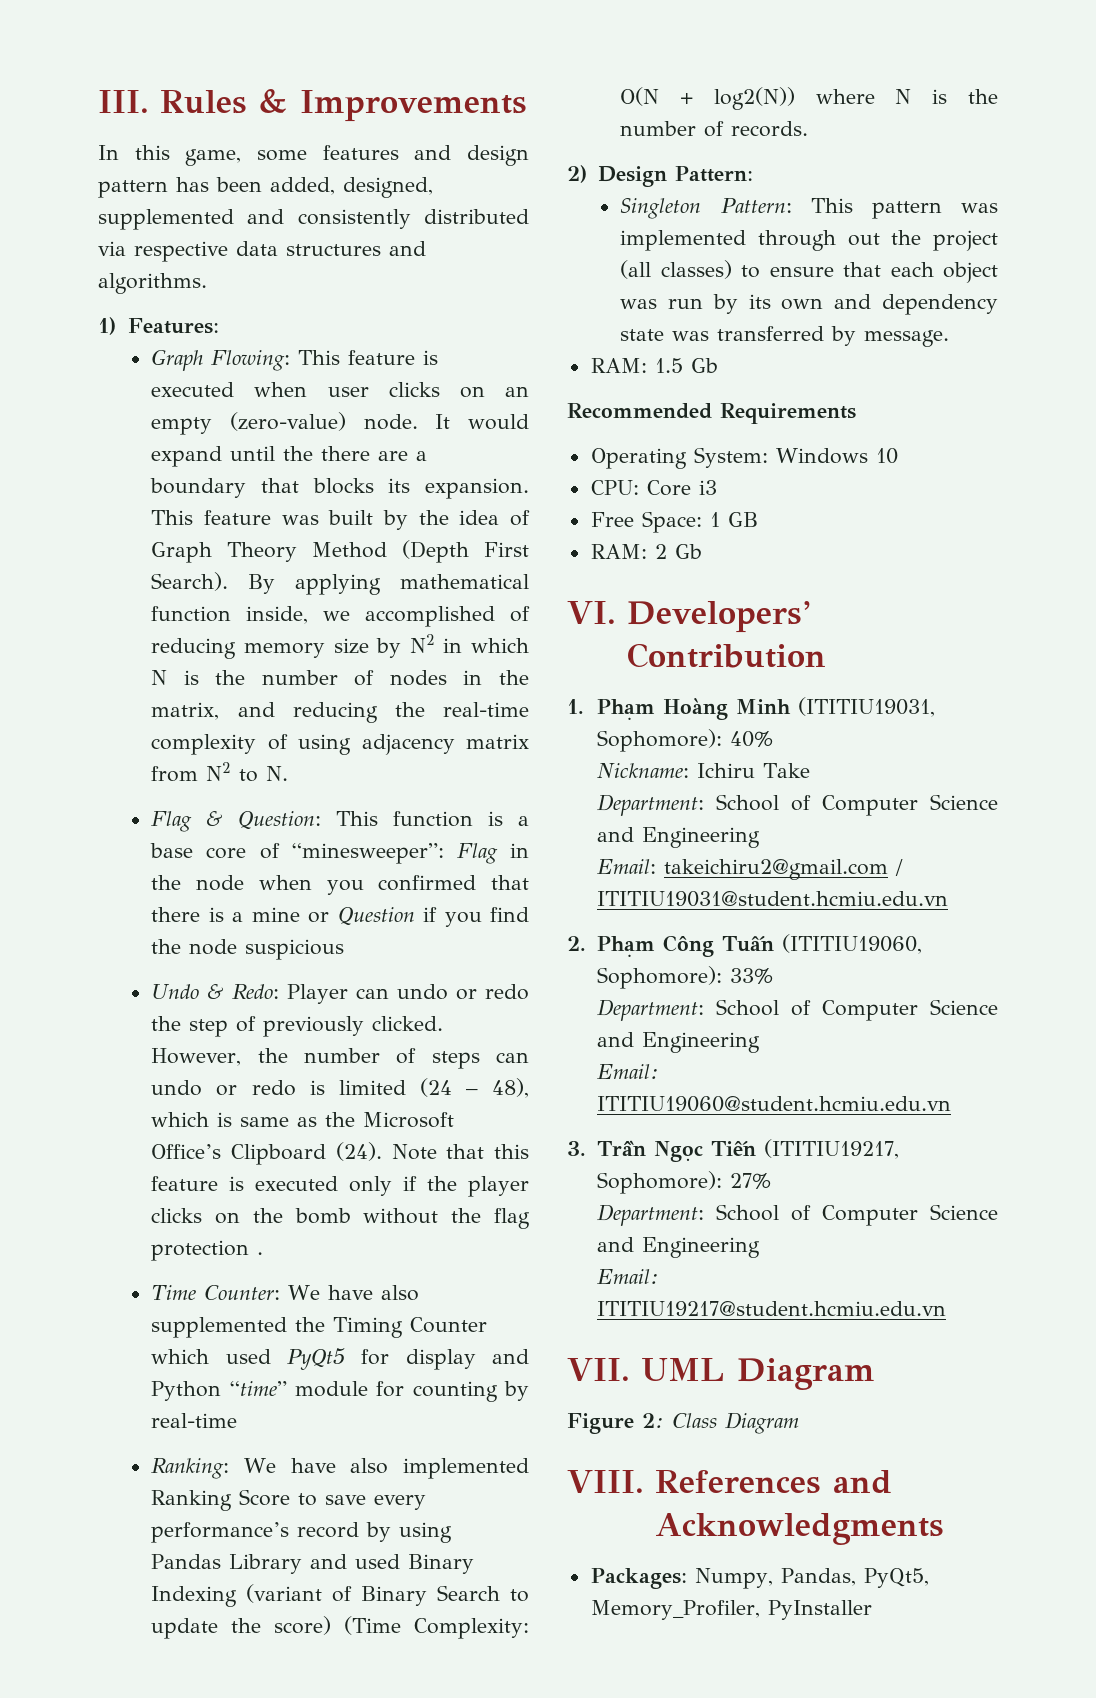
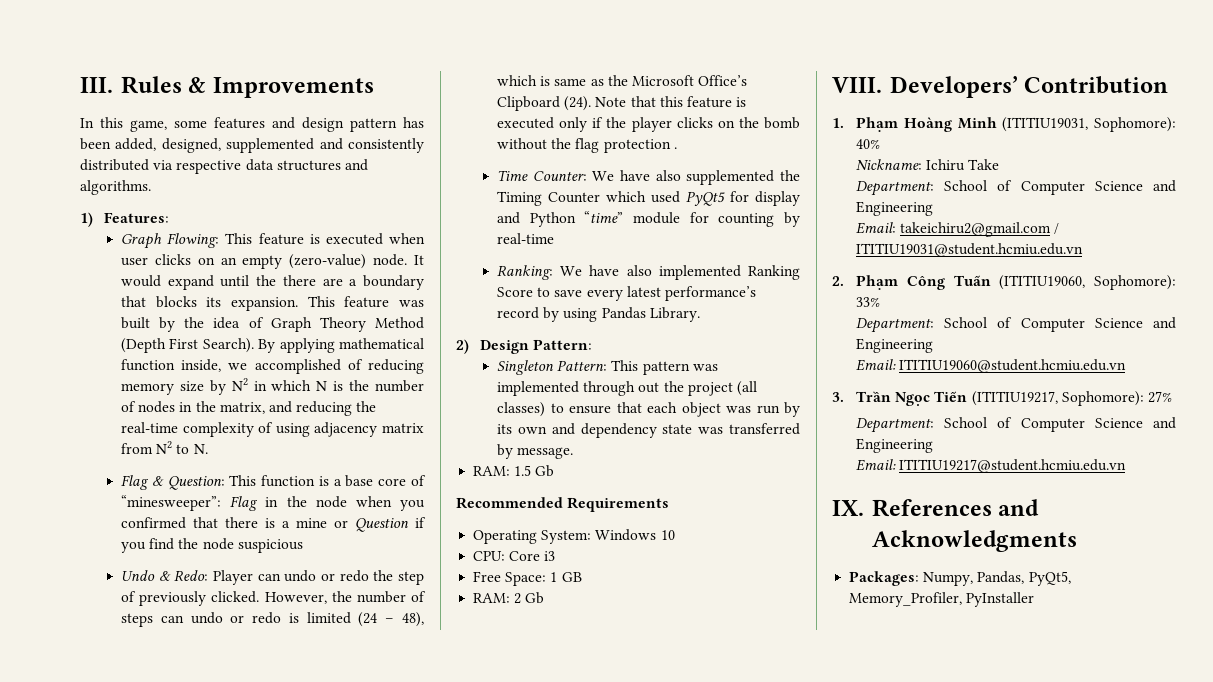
- Ranking: We have also implemented Ranking Score to save every performance’s record by using Pandas Library and used Binary Indexing (variant of Binary Search to update the score) (Time Complexity: O(N + log2(N)) where N is the number of records.
+ Ranking: We have also implemented Ranking Score to save every latest performance’s record by using Pandas Library.
- VI. Developers’ Contribution
+ VIII. Developers’ Contribution
- VII. UML Diagram
- Figure 2: Class Diagram
- VIII. References and Acknowledgments
+ IX. References and Acknowledgments

